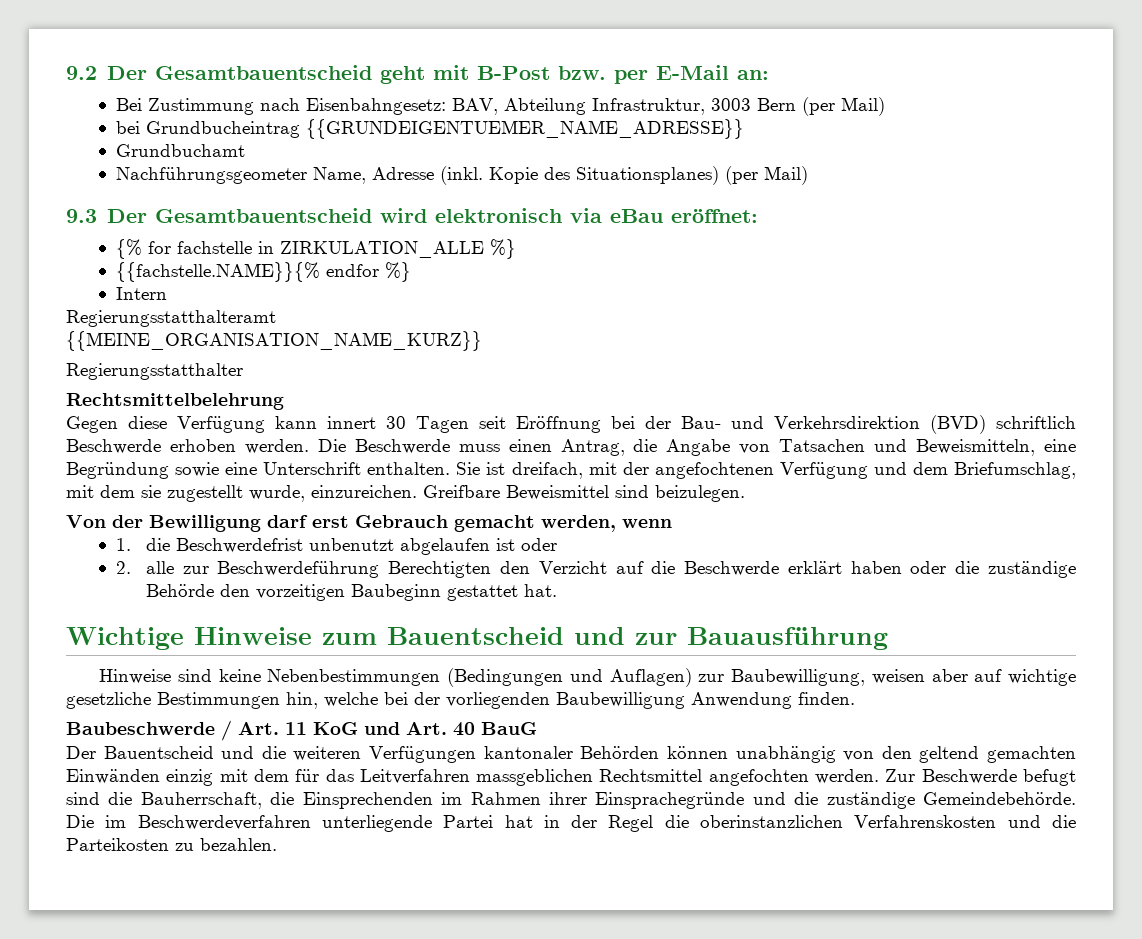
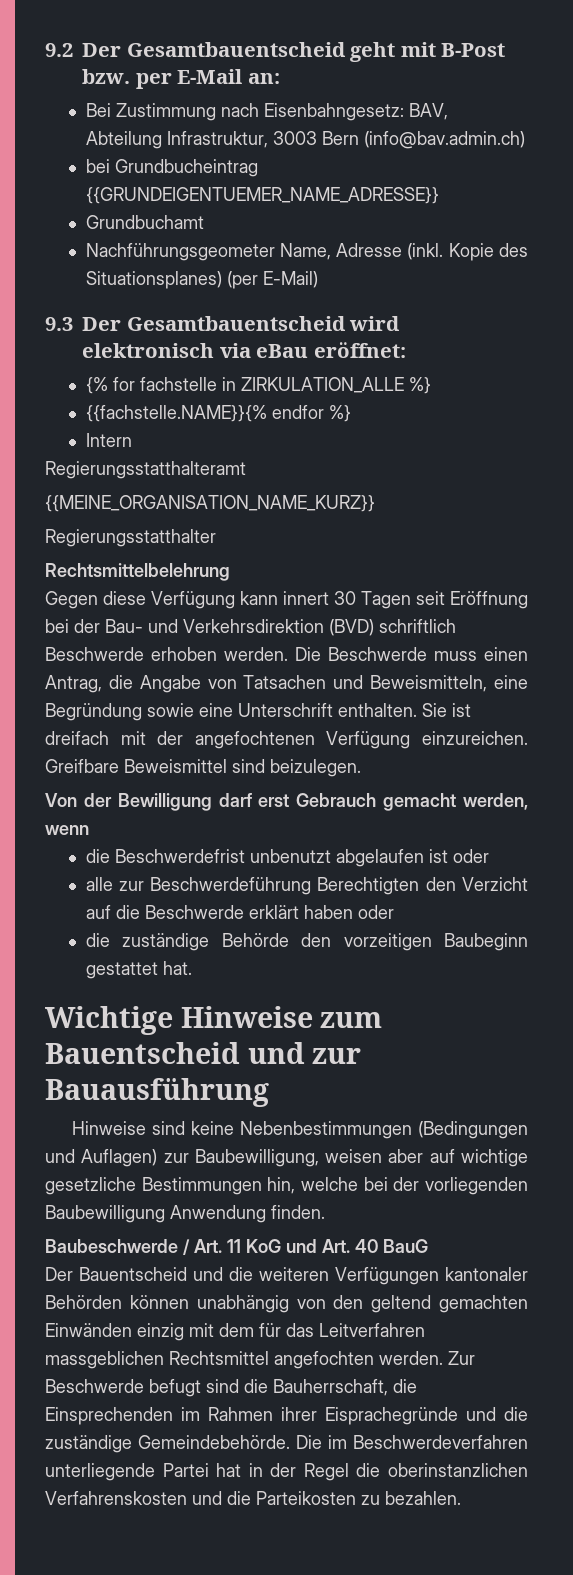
- Bei Zustimmung nach Eisenbahngesetz: BAV, Abteilung Infrastruktur, 3003 Bern (per Mail)
+ Bei Zustimmung nach Eisenbahngesetz: BAV, Abteilung Infrastruktur, 3003 Bern (info@bav.admin.ch)
- Kopie des Situationsplanes) (per Mail)
+ Kopie des Situationsplanes) (per E-Mail)
- Sie ist dreifach, mit der angefochtenen Verfügung und dem Briefumschlag, mit dem sie zugestellt wurde, einzureichen.
+ Sie ist dreifach mit der angefochtenen Verfügung einzureichen.
- 1. die Beschwerdefrist unbenutzt abgelaufen ist oder
+ die Beschwerdefrist unbenutzt abgelaufen ist oder
- 2. alle zur Beschwerdeführung Berechtigten den Verzicht auf die Beschwerde erklärt haben oder die zuständige Behörde den vorzeitigen Baubeginn gestattet hat.
+ alle zur Beschwerdeführung Berechtigten den Verzicht auf die Beschwerde erklärt haben oder
+ die zuständige Behörde den vorzeitigen Baubeginn gestattet hat.
- Zur Beschwerde befugt sind die Bauherrschaft, die Einsprechenden im Rahmen ihrer Einsprachegründe und die zuständige Gemeindebehörde.
+ Zur Beschwerde befugt sind die Bauherrschaft, die Einsprechenden im Rahmen ihrer Eisprachegründe und die zuständige Gemeindebehörde.

